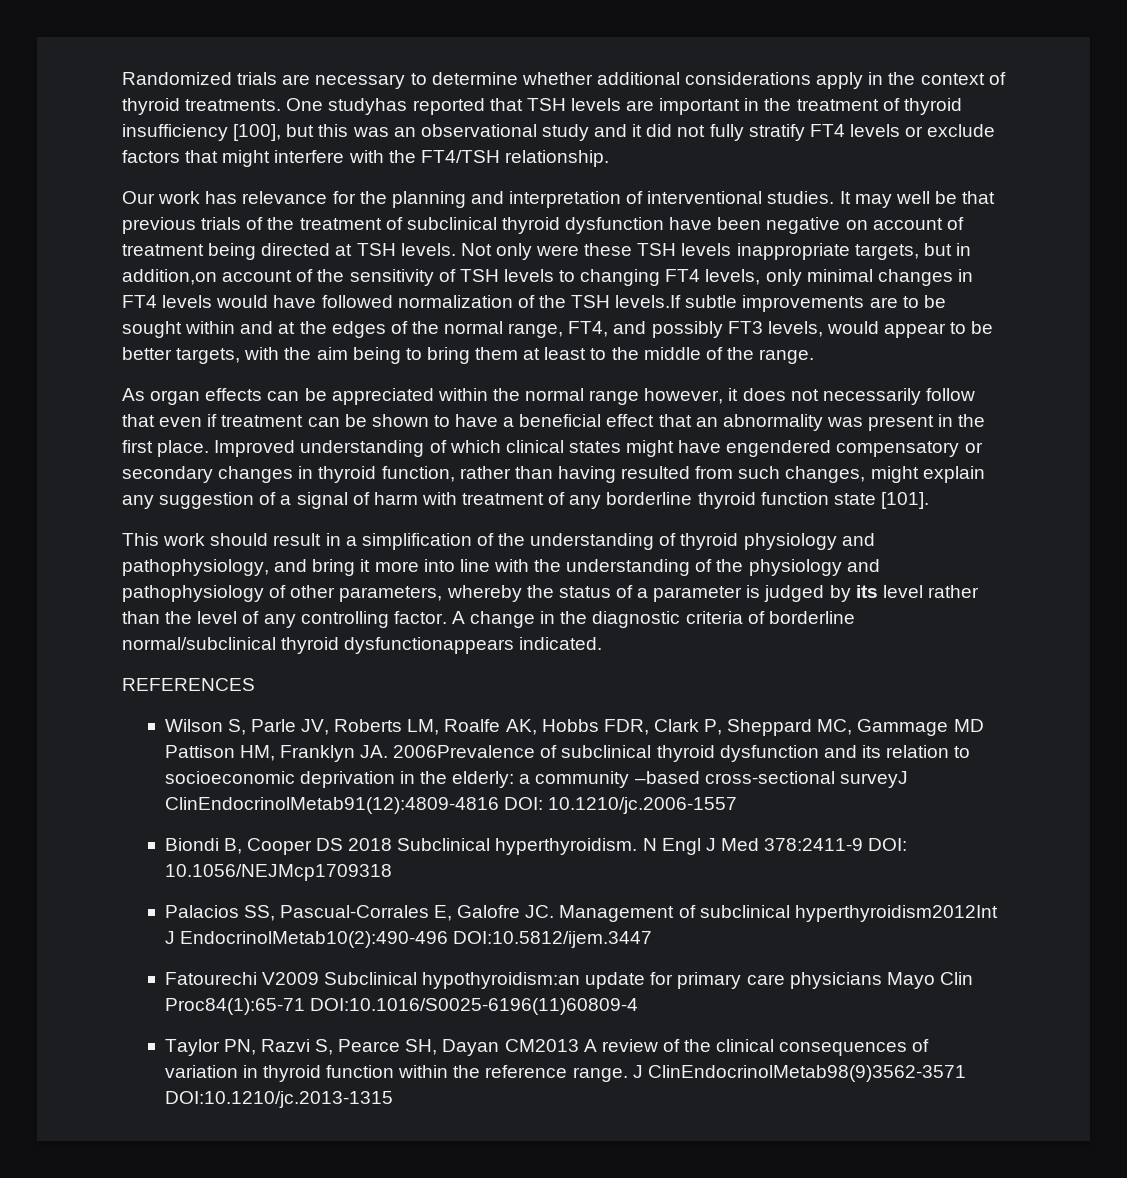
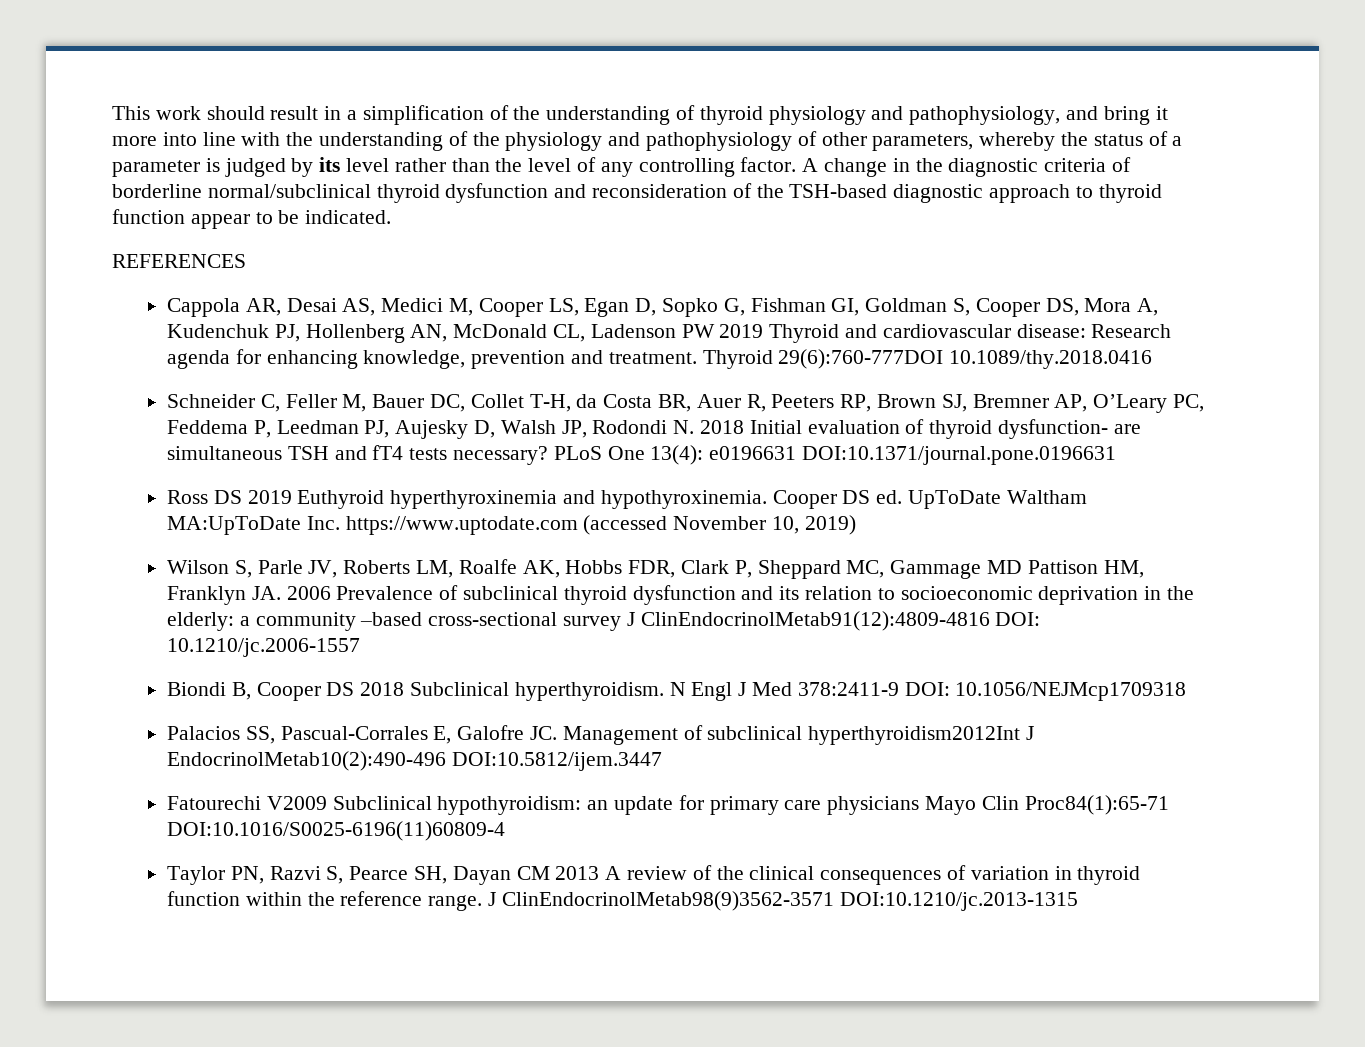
- Randomized trials are necessary to determine whether additional considerations apply in the context of thyroid treatments. One studyhas reported that TSH levels are important in the treatment of thyroid insufficiency [100], but this was an observational study and it did not fully stratify FT4 levels or exclude factors that might interfere with the FT4/TSH relationship.
- Our work has relevance for the planning and interpretation of interventional studies. It may well be that previous trials of the treatment of subclinical thyroid dysfunction have been negative on account of treatment being directed at TSH levels. Not only were these TSH levels inappropriate targets, but in addition,on account of the sensitivity of TSH levels to changing FT4 levels, only minimal changes in FT4 levels would have followed normalization of the TSH levels.If subtle improvements are to be sought within and at the edges of the normal range, FT4, and possibly FT3 levels, would appear to be better targets, with the aim being to bring them at least to the middle of the range.
- As organ effects can be appreciated within the normal range however, it does not necessarily follow that even if treatment can be shown to have a beneficial effect that an abnormality was present in the first place. Improved understanding of which clinical states might have engendered compensatory or secondary changes in thyroid function, rather than having resulted from such changes, might explain any suggestion of a signal of harm with treatment of any borderline thyroid function state [101].
- A change in the diagnostic criteria of borderline normal/subclinical thyroid dysfunctionappears indicated.
+ A change in the diagnostic criteria of borderline normal/subclinical thyroid dysfunction and reconsideration of the TSH-based diagnostic approach to thyroid function appear to be indicated.
  REFERENCES
+ Cappola AR, Desai AS, Medici M, Cooper LS, Egan D, Sopko G, Fishman GI, Goldman S, Cooper DS, Mora A, Kudenchuk PJ, Hollenberg AN, McDonald CL, Ladenson PW 2019 Thyroid and cardiovascular disease: Research agenda for enhancing knowledge, prevention and treatment. Thyroid 29(6):760-777DOI 10.1089/thy.2018.0416
+ Schneider C, Feller M, Bauer DC, Collet T-H, da Costa BR, Auer R, Peeters RP, Brown SJ, Bremner AP, O’Leary PC, Feddema P, Leedman PJ, Aujesky D, Walsh JP, Rodondi N. 2018 Initial evaluation of thyroid dysfunction- are simultaneous TSH and fT4 tests necessary? PLoS One 13(4): e0196631 DOI:10.1371/journal.pone.0196631
+ Ross DS 2019 Euthyroid hyperthyroxinemia and hypothyroxinemia. Cooper DS ed. UpToDate Waltham MA:UpToDate Inc. https://www.uptodate.com (accessed November 10, 2019)
- Wilson S, Parle JV, Roberts LM, Roalfe AK, Hobbs FDR, Clark P, Sheppard MC, Gammage MD Pattison HM, Franklyn JA. 2006Prevalence of subclinical thyroid dysfunction and its relation to socioeconomic deprivation in the elderly: a community –based cross-sectional surveyJ ClinEndocrinolMetab91(12):4809-4816 DOI: 10.1210/jc.2006-1557
+ Wilson S, Parle JV, Roberts LM, Roalfe AK, Hobbs FDR, Clark P, Sheppard MC, Gammage MD Pattison HM, Franklyn JA. 2006 Prevalence of subclinical thyroid dysfunction and its relation to socioeconomic deprivation in the elderly: a community –based cross-sectional survey J ClinEndocrinolMetab91(12):4809-4816 DOI: 10.1210/jc.2006-1557
- Fatourechi V2009 Subclinical hypothyroidism:an update for primary care physicians Mayo Clin Proc84(1):65-71 DOI:10.1016/S0025-6196(11)60809-4
+ Fatourechi V2009 Subclinical hypothyroidism: an update for primary care physicians Mayo Clin Proc84(1):65-71 DOI:10.1016/S0025-6196(11)60809-4
- Taylor PN, Razvi S, Pearce SH, Dayan CM2013 A review of the clinical consequences of variation in thyroid function within the reference range.
+ Taylor PN, Razvi S, Pearce SH, Dayan CM 2013 A review of the clinical consequences of variation in thyroid function within the reference range.

